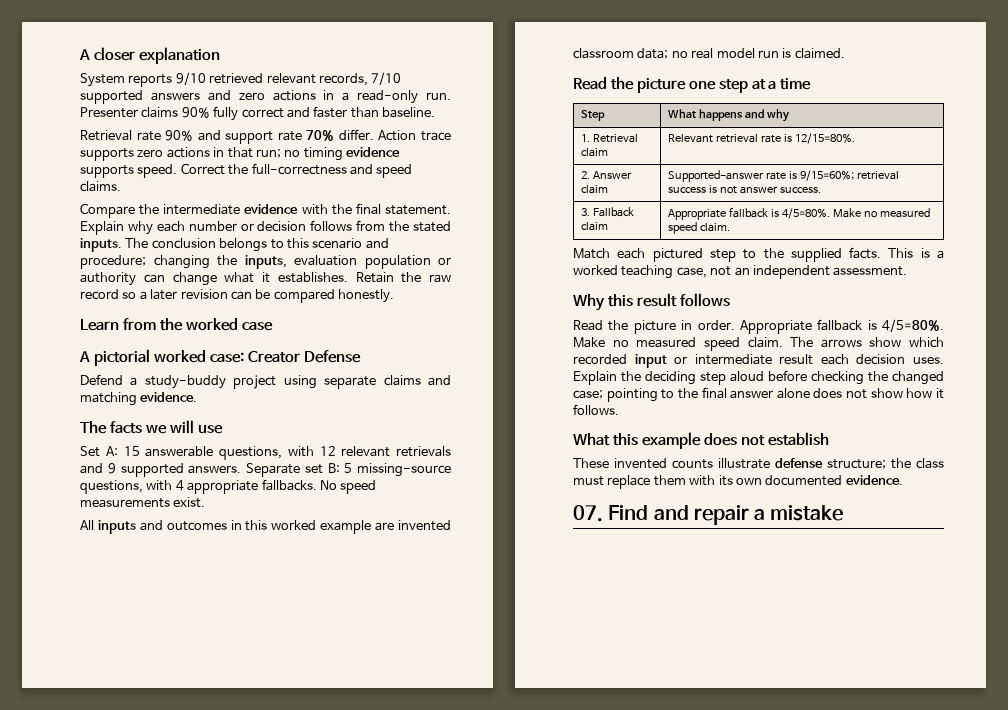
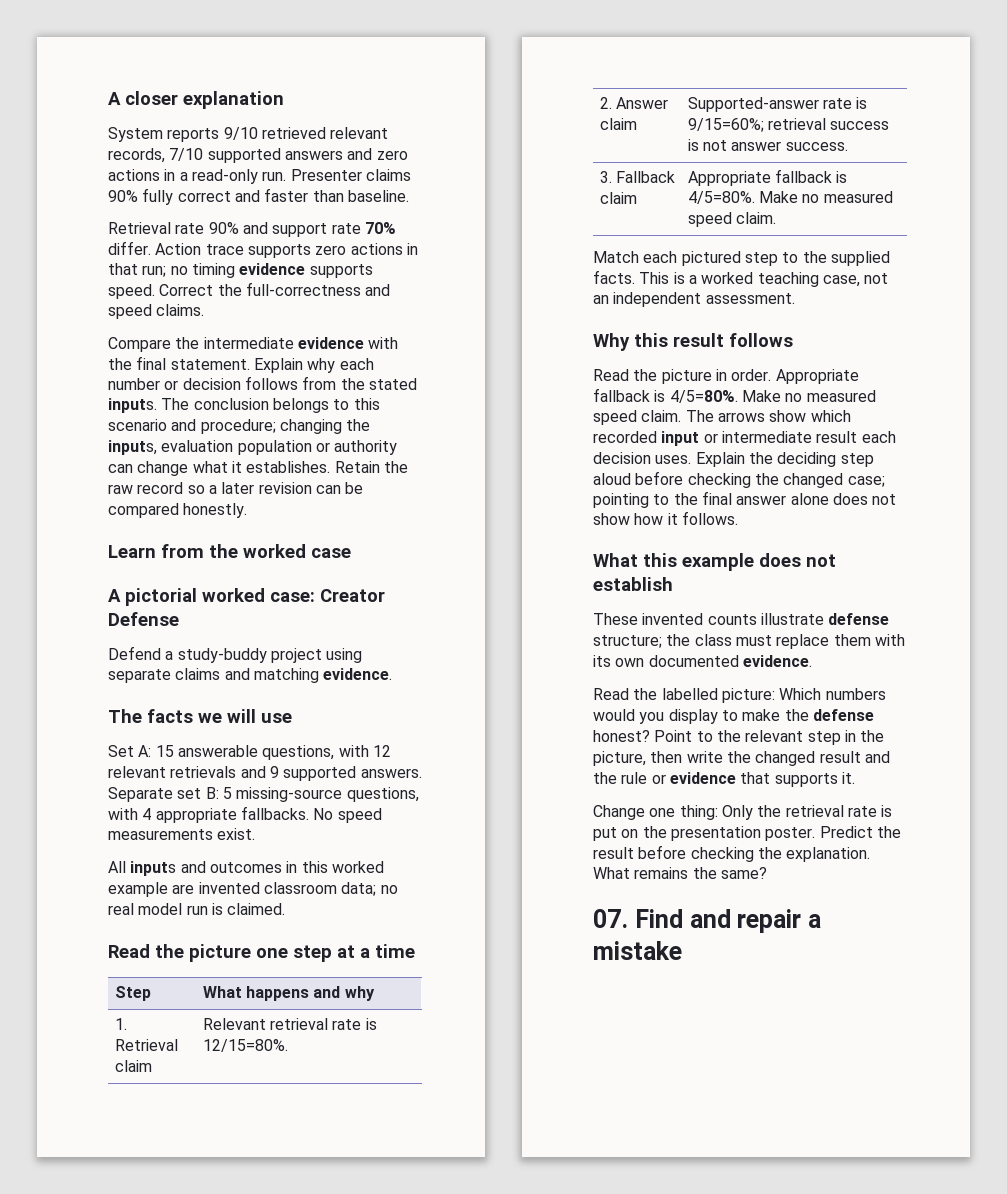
+ Read the labelled picture: Which numbers would you display to make the defense honest? Point to the relevant step in the picture, then write the changed result and the rule or evidence that supports it.
+ Change one thing: Only the retrieval rate is put on the presentation poster. Predict the result before checking the explanation. What remains the same?

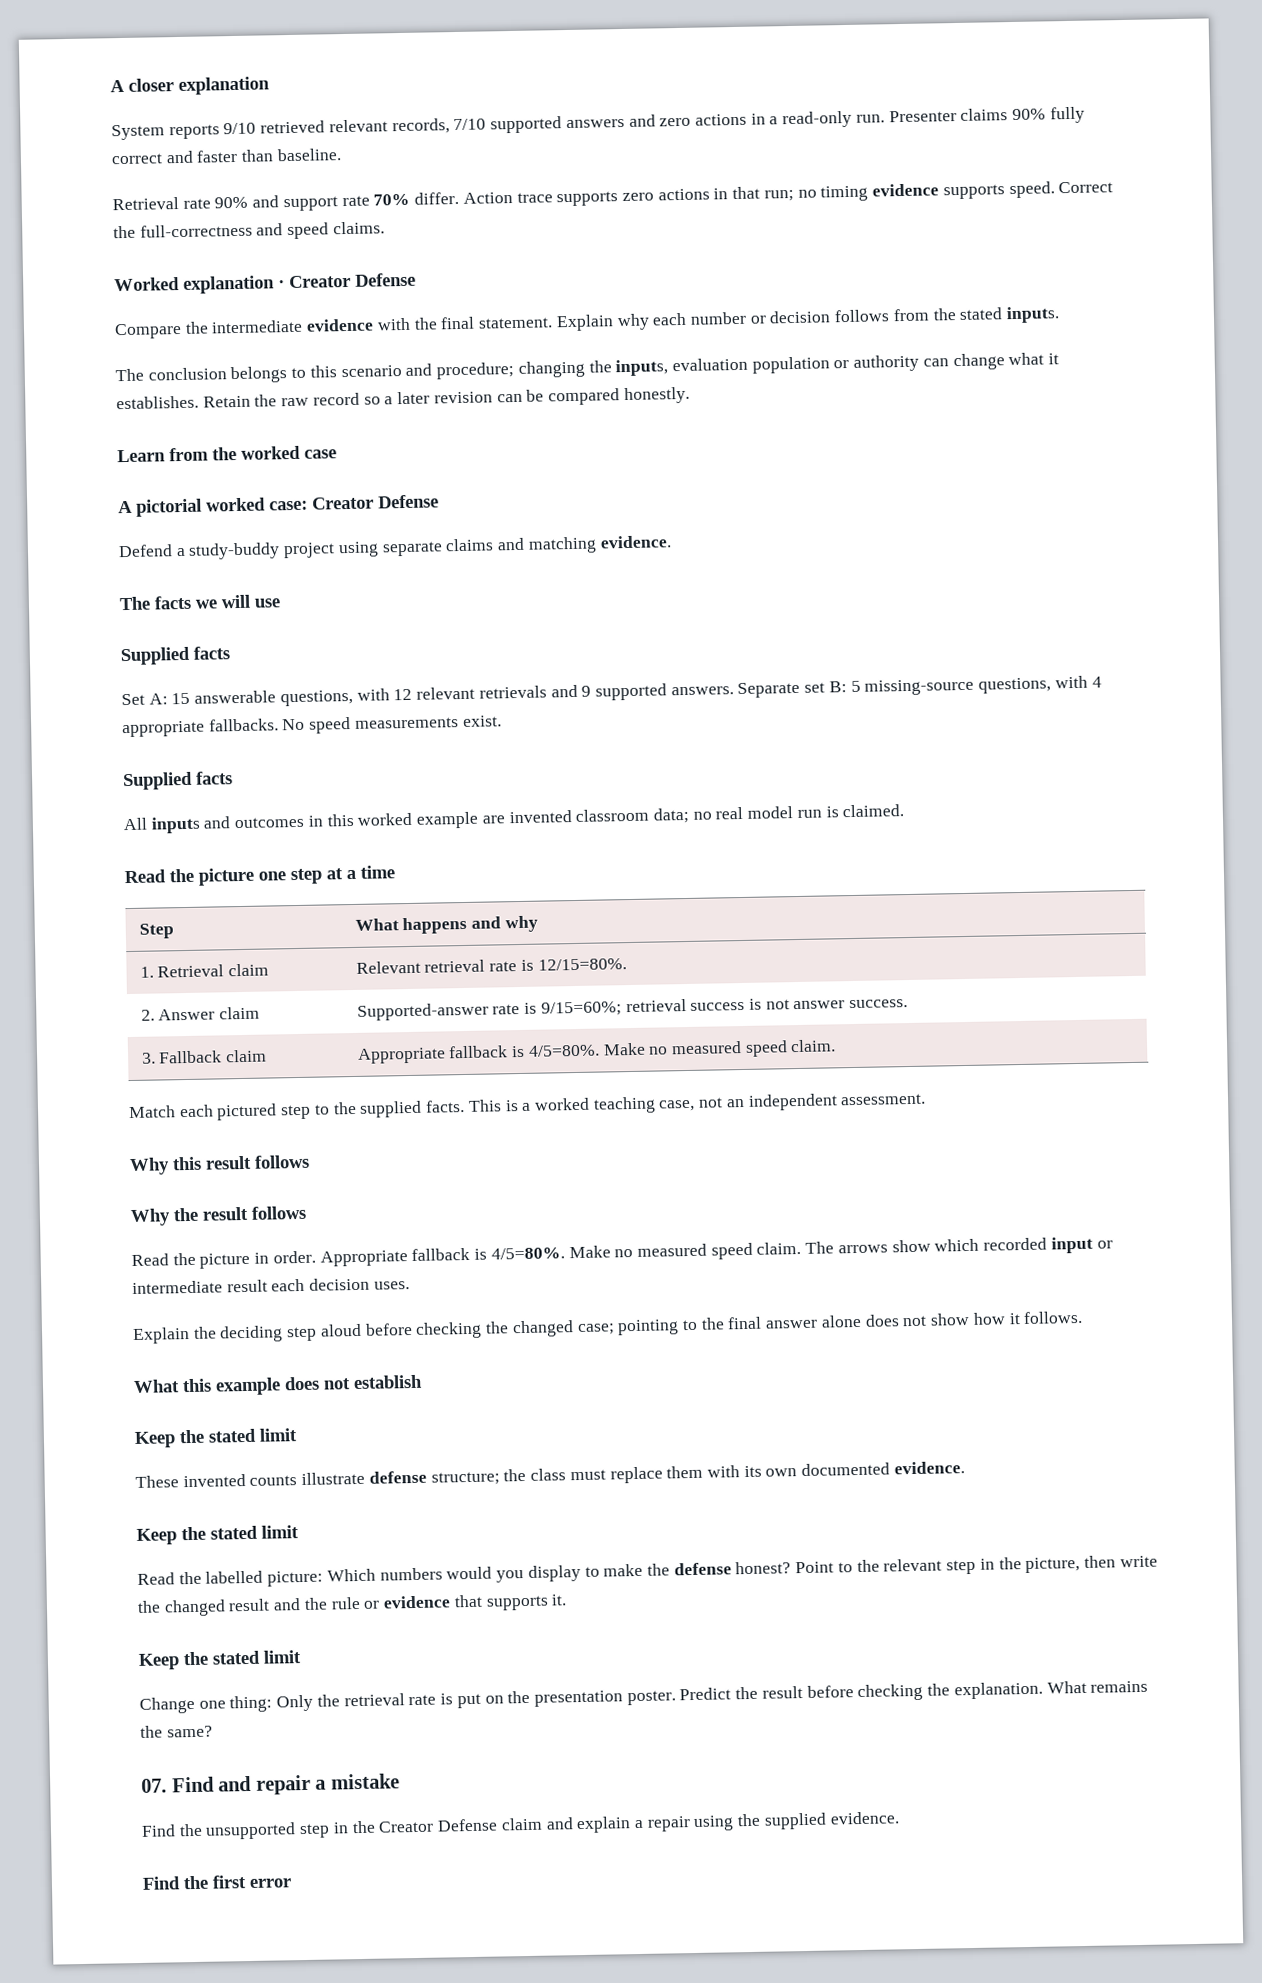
+ Worked explanation · Creator Defense
- Explain why each number or decision follows from the stated inputs. The conclusion belongs to this scenario and procedure; changing the inputs, evaluation population or authority can change what it establishes.
+ Explain why each number or decision follows from the stated inputs.
+ The conclusion belongs to this scenario and procedure; changing the inputs, evaluation population or authority can change what it establishes.
  The facts we will use
+ Supplied facts
  No speed measurements exist.
+ Supplied facts
+ Why the result follows
- The arrows show which recorded input or intermediate result each decision uses. Explain the deciding step aloud before checking the changed case; pointing to the final answer alone does not show how it follows.
+ The arrows show which recorded input or intermediate result each decision uses.
+ Explain the deciding step aloud before checking the changed case; pointing to the final answer alone does not show how it follows.
  What this example does not establish
+ Keep the stated limit
  These invented counts illustrate defense structure; the class must replace them with its own documented evidence.
+ Keep the stated limit
  Point to the relevant step in the picture, then write the changed result and the rule or evidence that supports it.
+ Keep the stated limit
+ Find the unsupported step in the Creator Defense claim and explain a repair using the supplied evidence.
+ Find the first error

